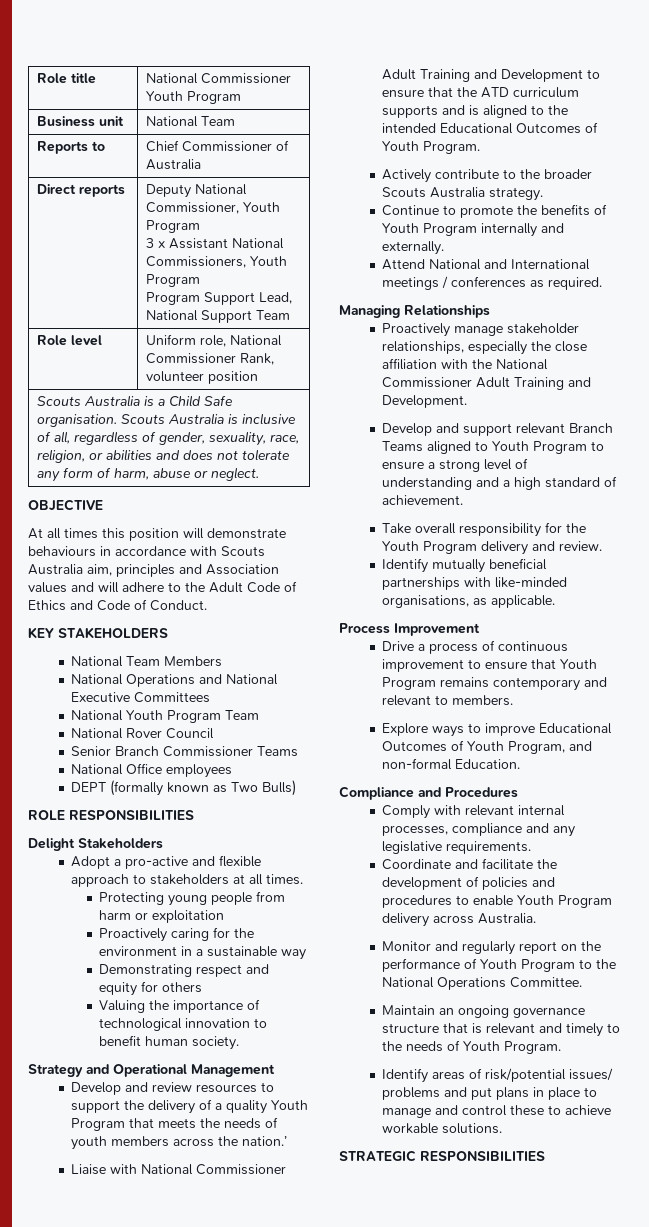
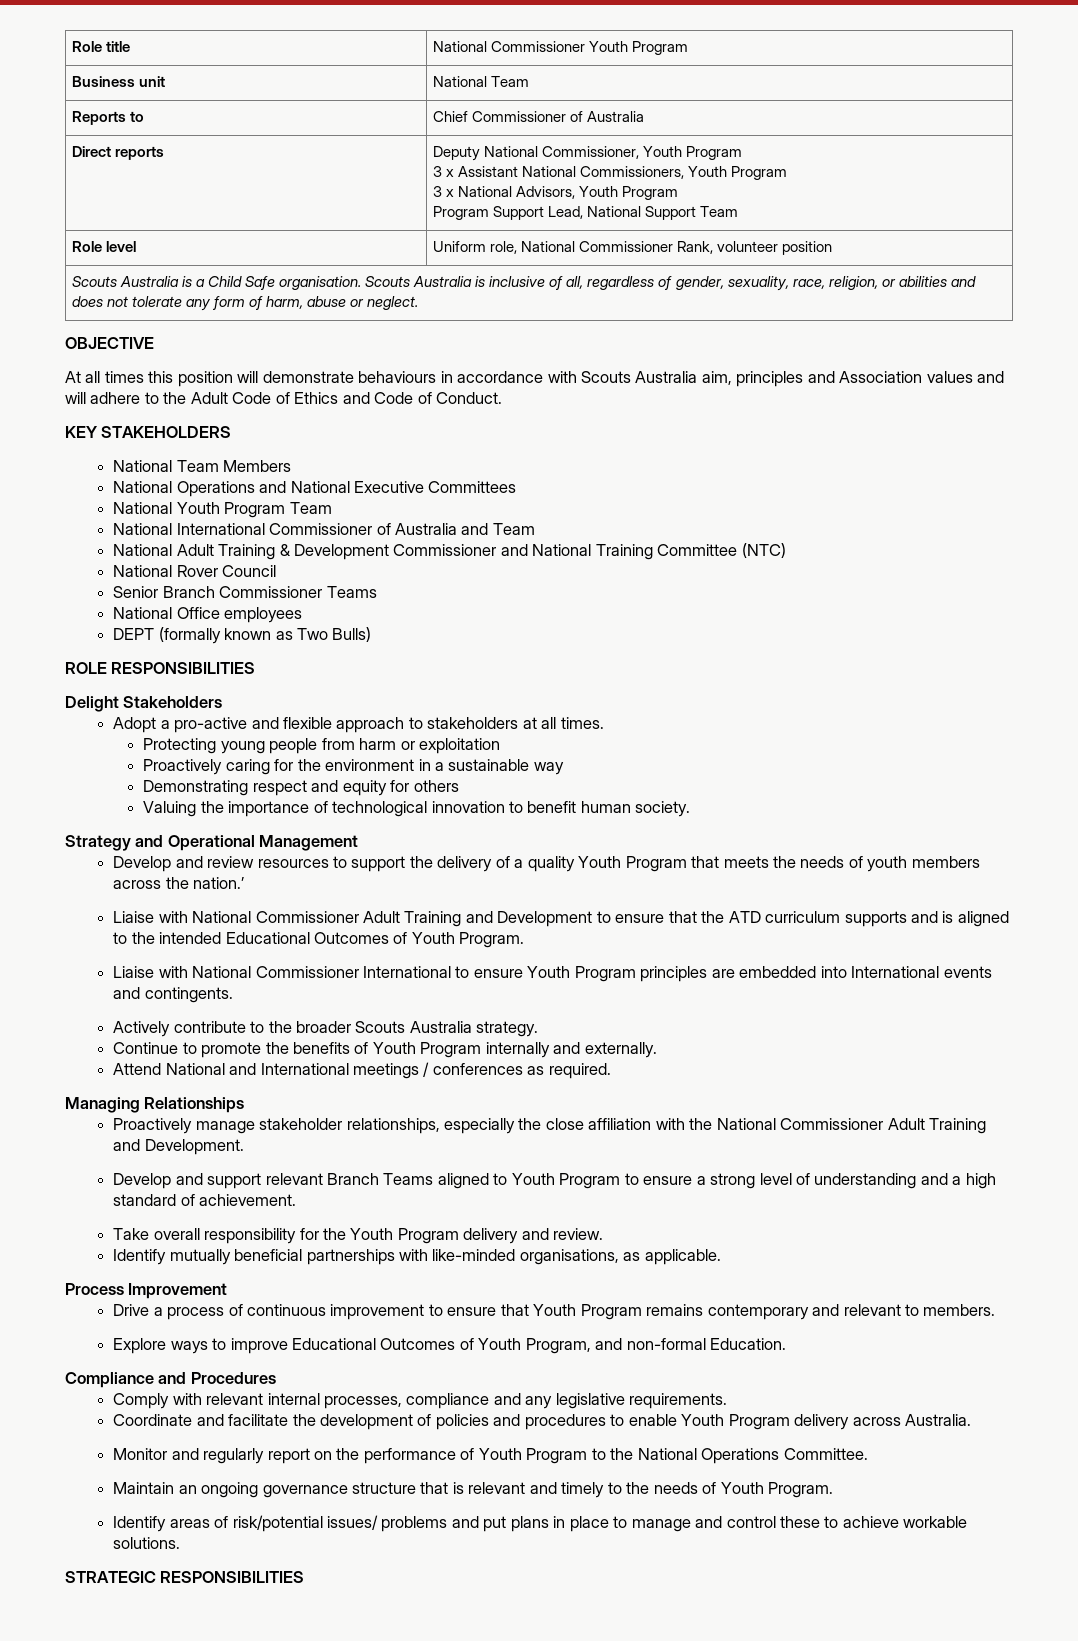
  Direct reports | Deputy National Commissioner, Youth Program
  3 x Assistant National Commissioners, Youth Program
+ 3 x National Advisors, Youth Program
+ National International Commissioner of Australia and Team
+ National Adult Training & Development Commissioner and National Training Committee (NTC)
+ Liaise with National Commissioner International to ensure Youth Program principles are embedded into International events and contingents.

